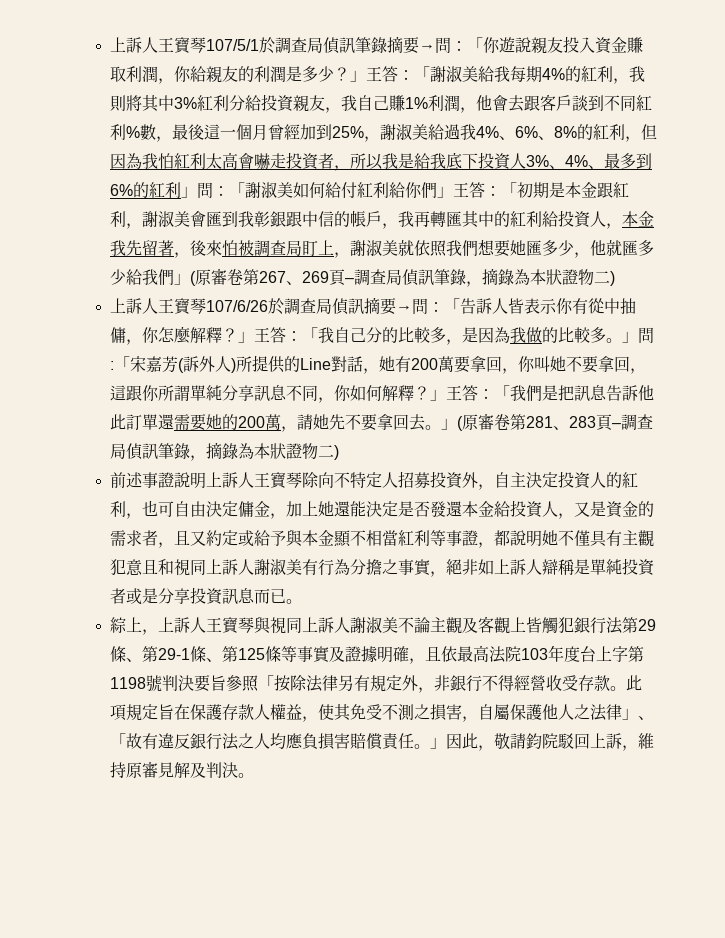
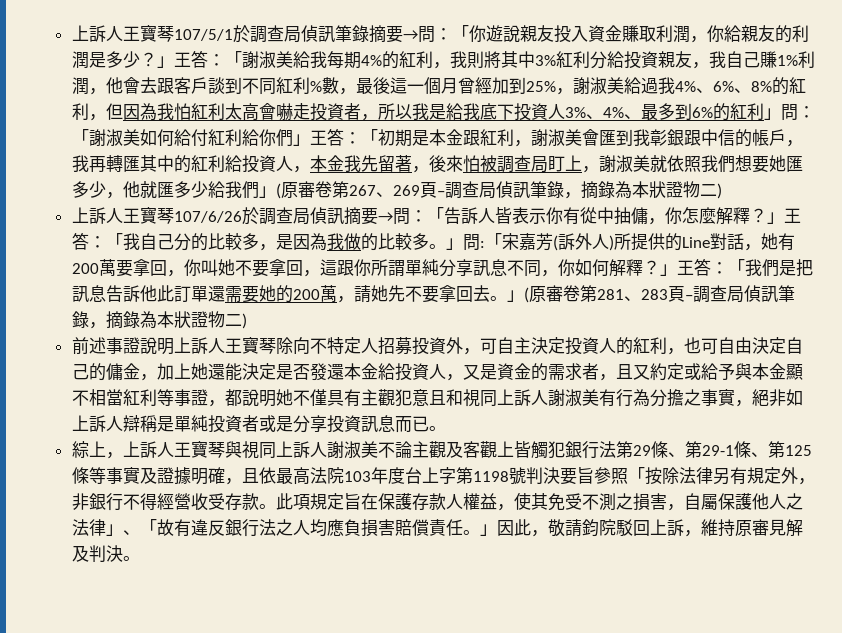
- 前述事證說明上訴人王寶琴除向不特定人招募投資外，自主決定投資人的紅利，也可自由決定傭金，加上她還能決定是否發還本金給投資人，又是資金的需求者，且又約定或給予與本金顯不相當紅利等事證，都說明她不僅具有主觀犯意且和視同上訴人謝淑美有行為分擔之事實，絕非如上訴人辯稱是單純投資者或是分享投資訊息而已。
+ 前述事證說明上訴人王寶琴除向不特定人招募投資外，可自主決定投資人的紅利，也可自由決定自己的傭金，加上她還能決定是否發還本金給投資人，又是資金的需求者，且又約定或給予與本金顯不相當紅利等事證，都說明她不僅具有主觀犯意且和視同上訴人謝淑美有行為分擔之事實，絕非如上訴人辯稱是單純投資者或是分享投資訊息而已。

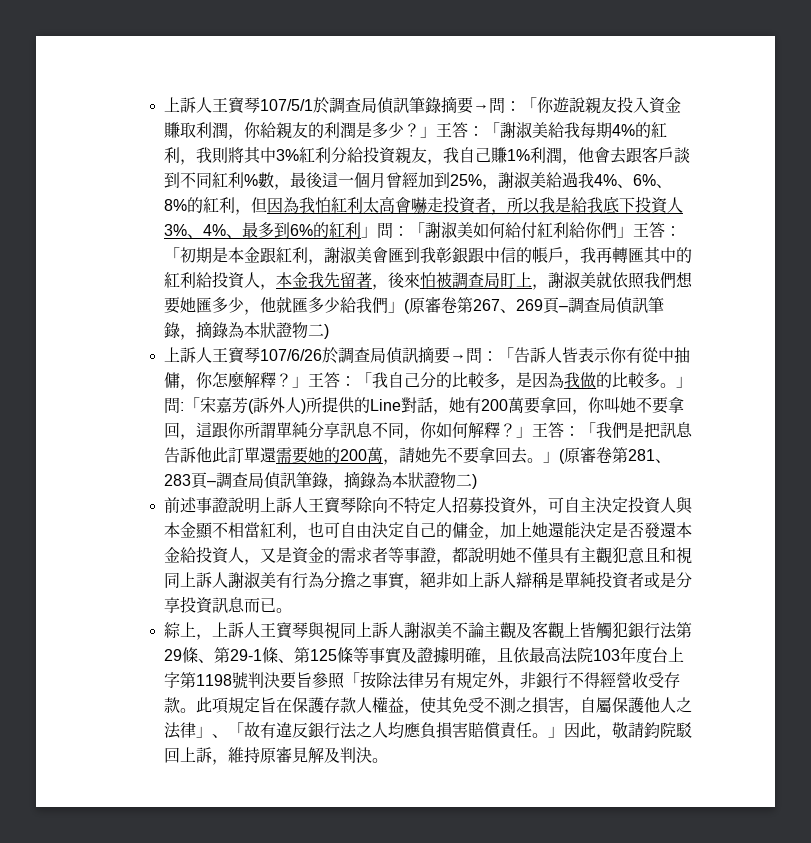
- 前述事證說明上訴人王寶琴除向不特定人招募投資外，可自主決定投資人的紅利，也可自由決定自己的傭金，加上她還能決定是否發還本金給投資人，又是資金的需求者，且又約定或給予與本金顯不相當紅利等事證，都說明她不僅具有主觀犯意且和視同上訴人謝淑美有行為分擔之事實，絕非如上訴人辯稱是單純投資者或是分享投資訊息而已。
+ 前述事證說明上訴人王寶琴除向不特定人招募投資外，可自主決定投資人與本金顯不相當紅利，也可自由決定自己的傭金，加上她還能決定是否發還本金給投資人，又是資金的需求者等事證，都說明她不僅具有主觀犯意且和視同上訴人謝淑美有行為分擔之事實，絕非如上訴人辯稱是單純投資者或是分享投資訊息而已。

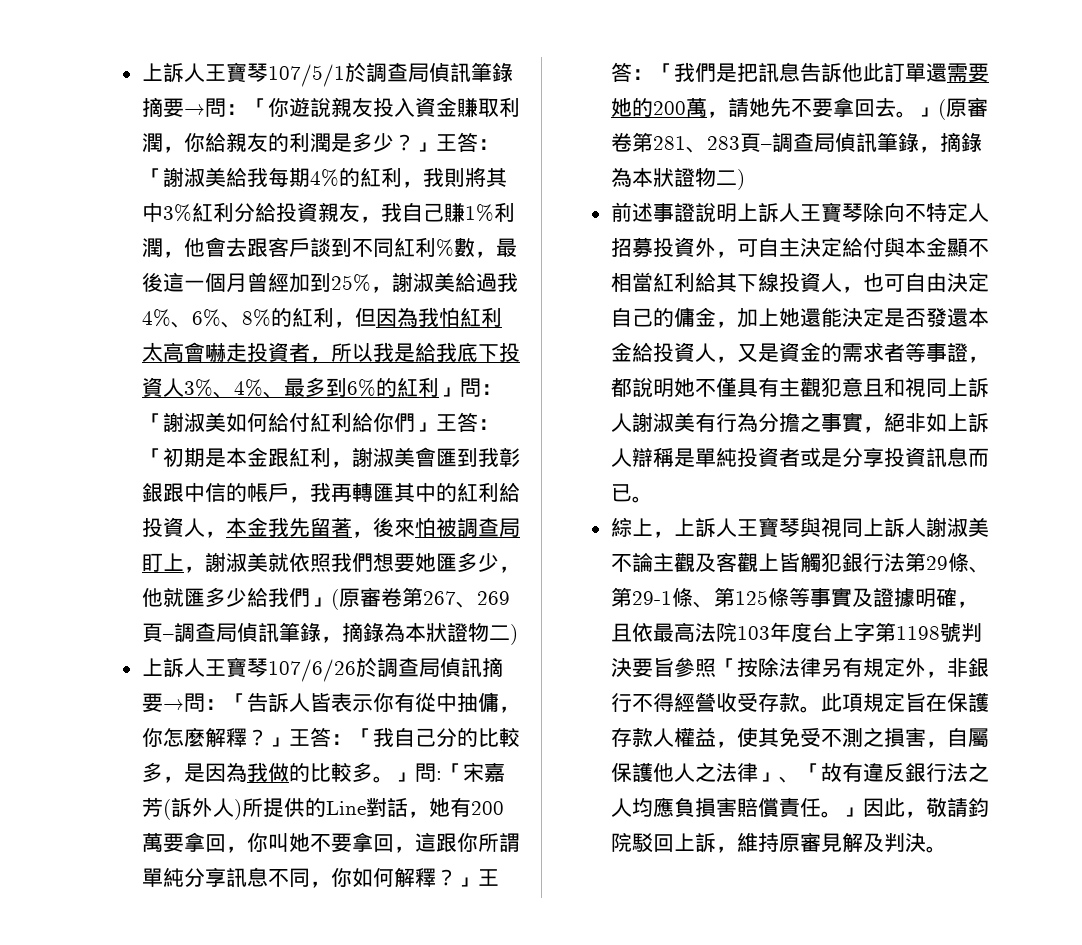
- 前述事證說明上訴人王寶琴除向不特定人招募投資外，可自主決定投資人與本金顯不相當紅利，也可自由決定自己的傭金，加上她還能決定是否發還本金給投資人，又是資金的需求者等事證，都說明她不僅具有主觀犯意且和視同上訴人謝淑美有行為分擔之事實，絕非如上訴人辯稱是單純投資者或是分享投資訊息而已。
+ 前述事證說明上訴人王寶琴除向不特定人招募投資外，可自主決定給付與本金顯不相當紅利給其下線投資人，也可自由決定自己的傭金，加上她還能決定是否發還本金給投資人，又是資金的需求者等事證，都說明她不僅具有主觀犯意且和視同上訴人謝淑美有行為分擔之事實，絕非如上訴人辯稱是單純投資者或是分享投資訊息而已。

